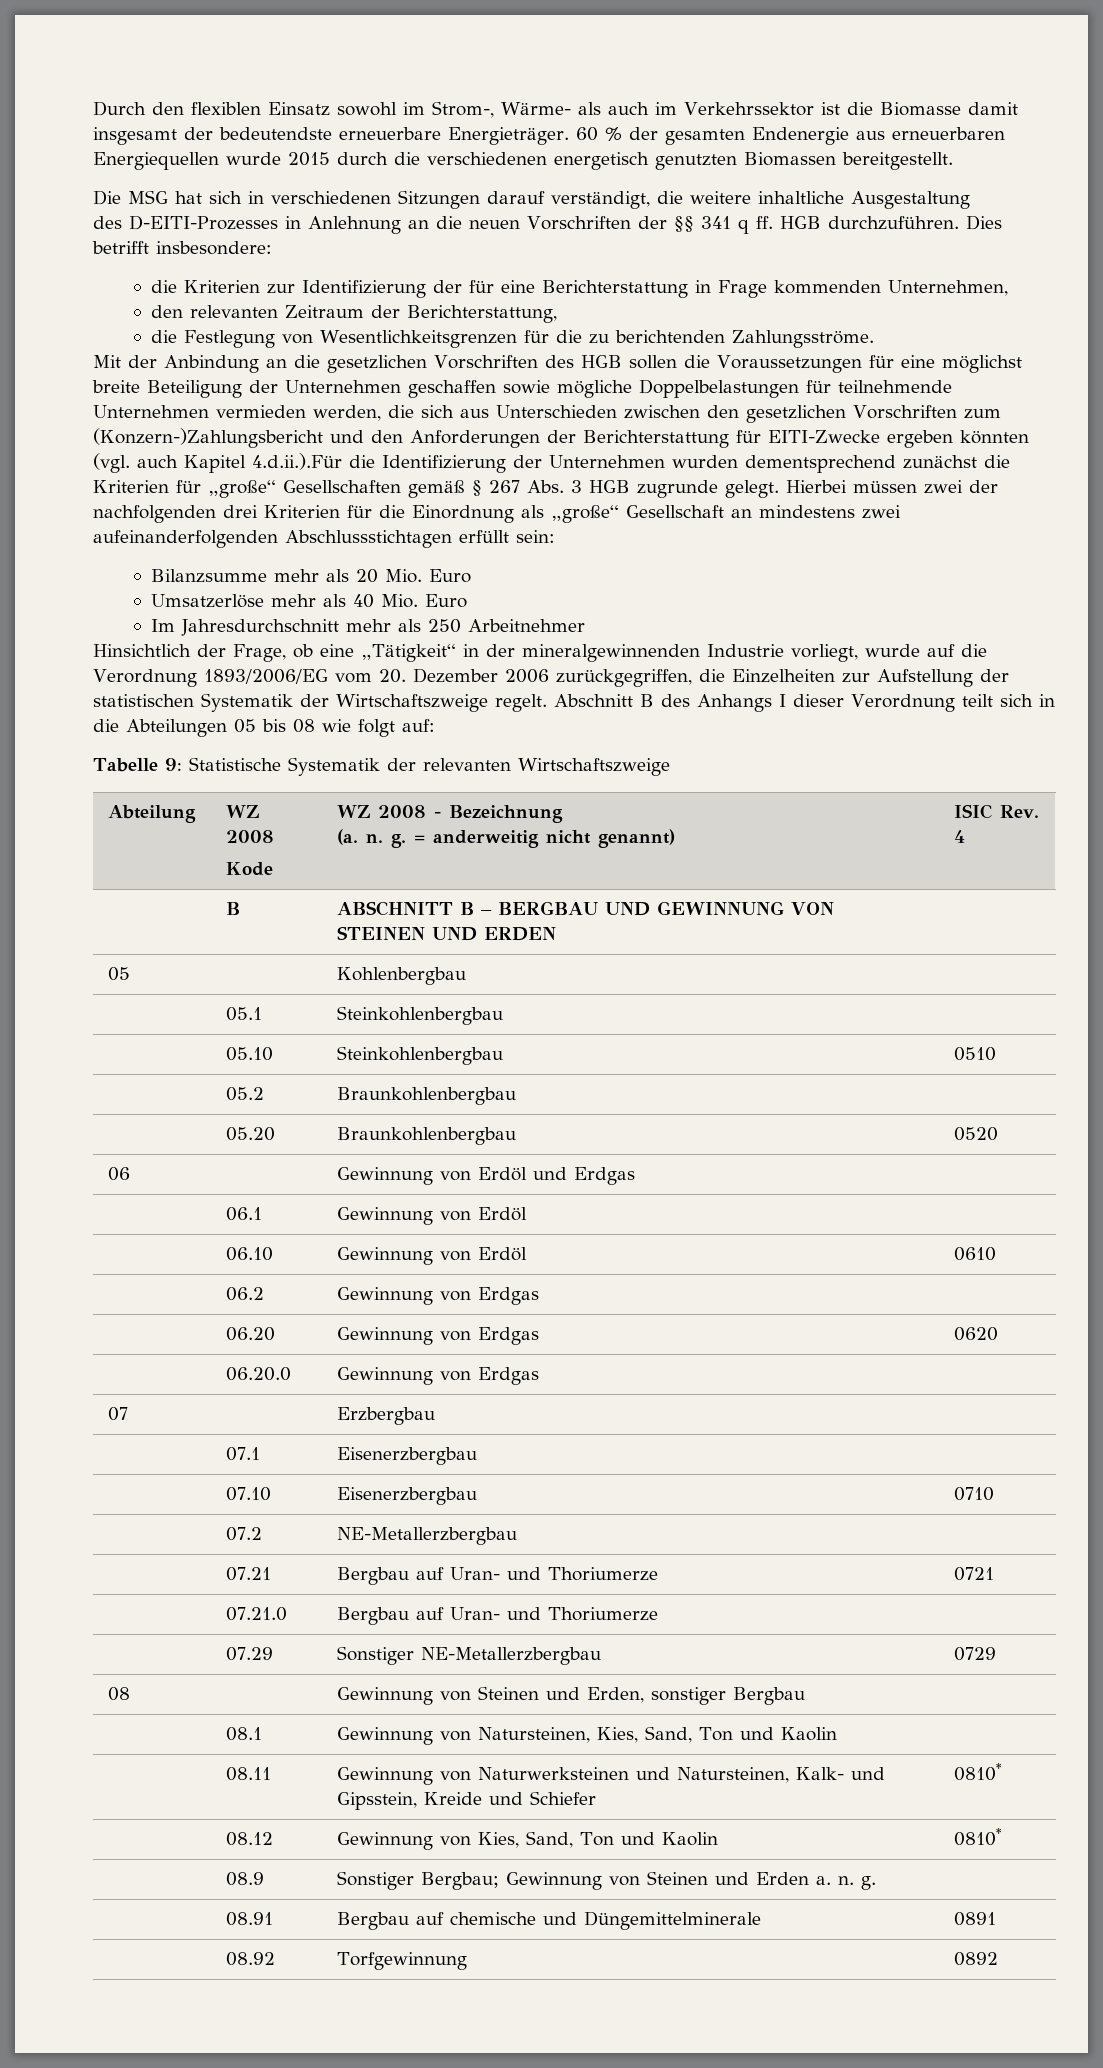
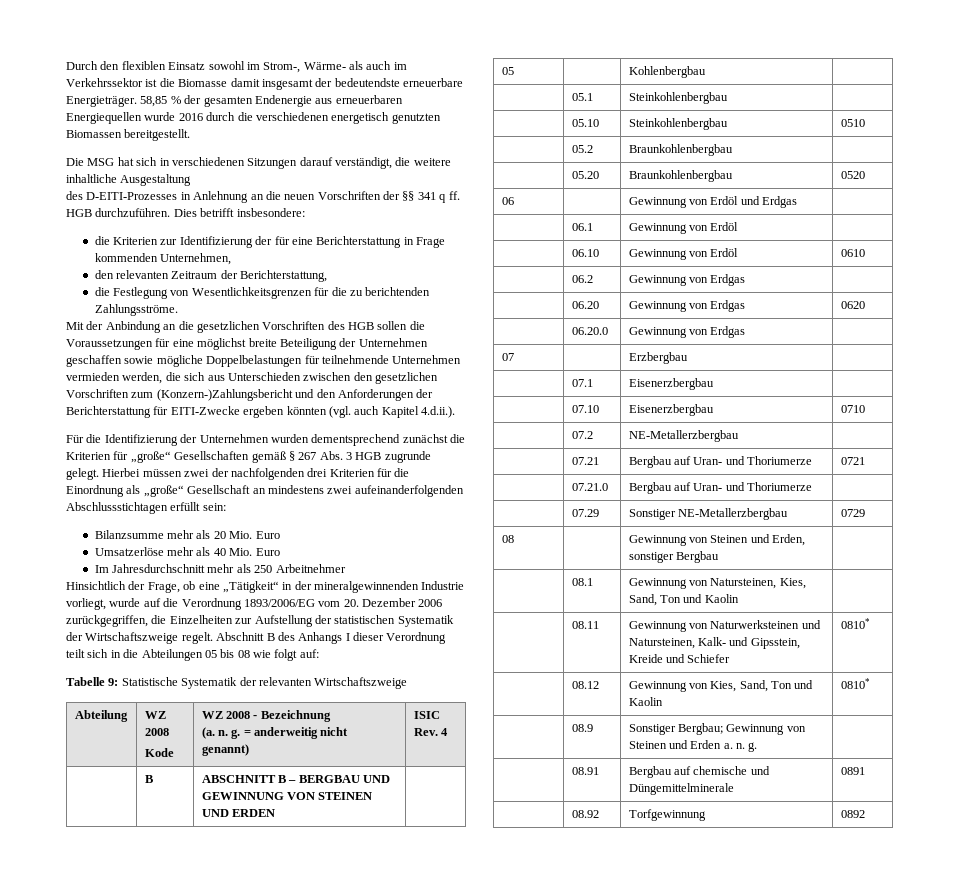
- 60 % der gesamten Endenergie aus erneuerbaren Energiequellen wurde 2015 durch die verschiedenen energetisch genutzten Biomassen bereitgestellt.
+ 58,85 % der gesamten Endenergie aus erneuerbaren Energiequellen wurde 2016 durch die verschiedenen energetisch genutzten Biomassen bereitgestellt.
- Mit der Anbindung an die gesetzlichen Vorschriften des HGB sollen die Voraussetzungen für eine möglichst breite Beteiligung der Unternehmen geschaffen sowie mögliche Doppelbelastungen für teilnehmende Unternehmen vermieden werden, die sich aus Unterschieden zwischen den gesetzlichen Vorschriften zum (Konzern-)Zahlungsbericht und den Anforderungen der Berichterstattung für EITI-Zwecke ergeben könnten (vgl. auch Kapitel 4.d.ii.).Für die Identifizierung der Unternehmen wurden dementsprechend zunächst die Kriterien für „große“ Gesellschaften gemäß § 267 Abs. 3 HGB zugrunde gelegt.
+ Mit der Anbindung an die gesetzlichen Vorschriften des HGB sollen die Voraussetzungen für eine möglichst breite Beteiligung der Unternehmen geschaffen sowie mögliche Doppelbelastungen für teilnehmende Unternehmen vermieden werden, die sich aus Unterschieden zwischen den gesetzlichen Vorschriften zum (Konzern-)Zahlungsbericht und den Anforderungen der Berichterstattung für EITI-Zwecke ergeben könnten (vgl. auch Kapitel 4.d.ii.).
+ Für die Identifizierung der Unternehmen wurden dementsprechend zunächst die Kriterien für „große“ Gesellschaften gemäß § 267 Abs. 3 HGB zugrunde gelegt.

